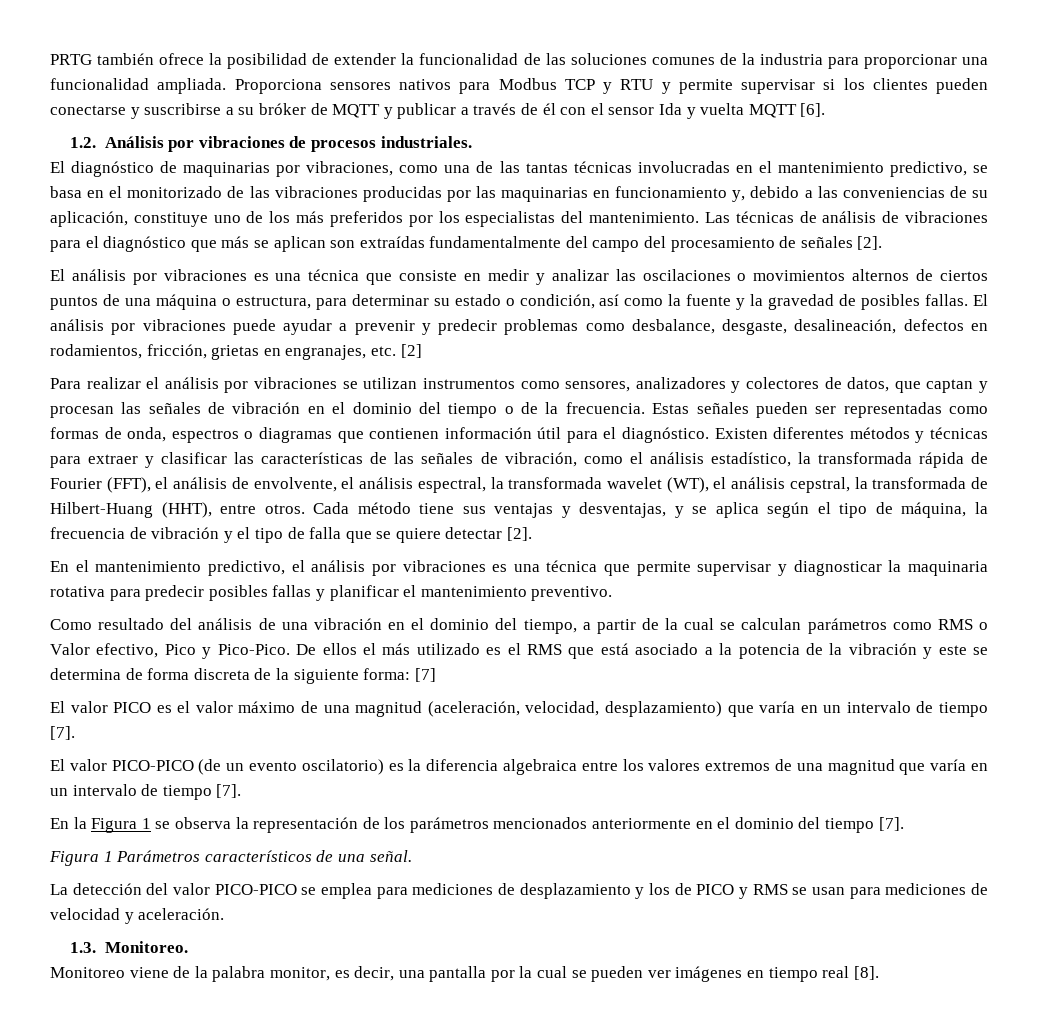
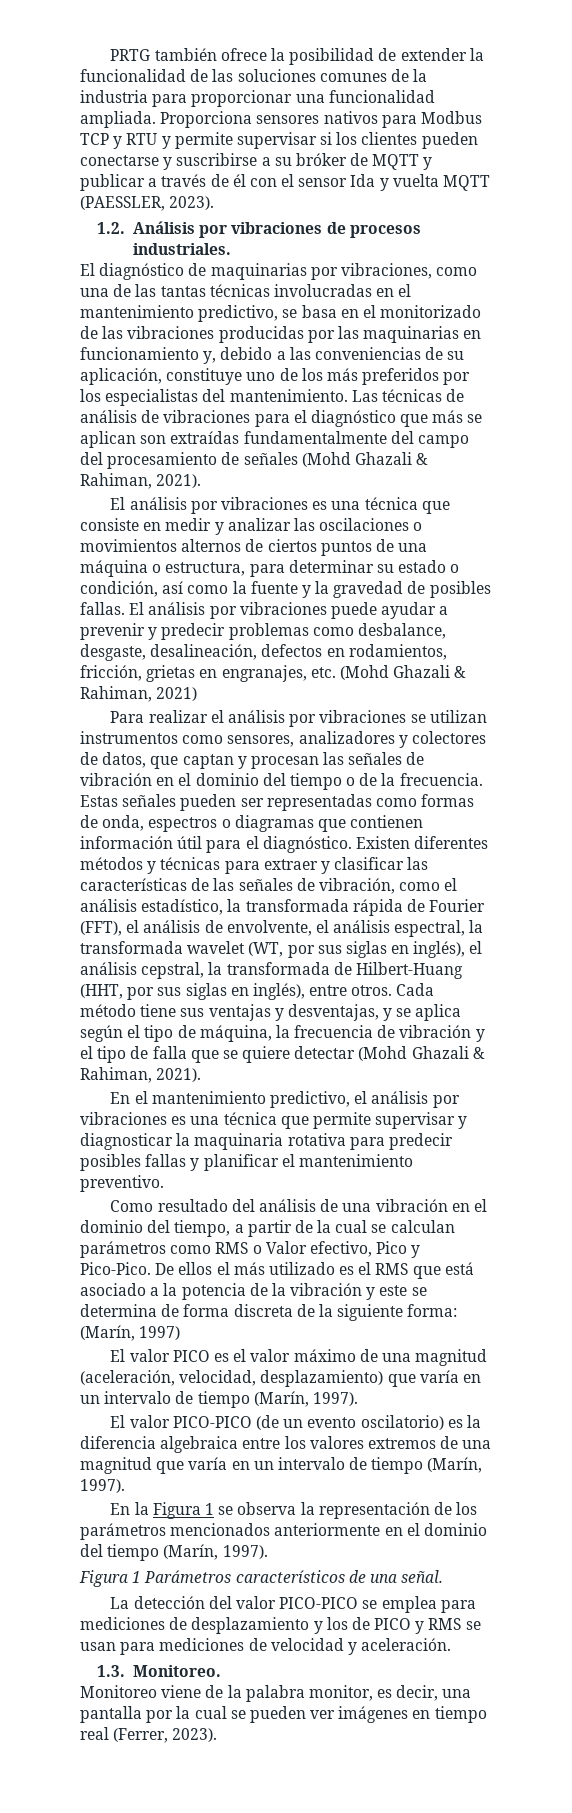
- Proporciona sensores nativos para Modbus TCP y RTU y permite supervisar si los clientes pueden conectarse y suscribirse a su bróker de MQTT y publicar a través de él con el sensor Ida y vuelta MQTT [6].
+ Proporciona sensores nativos para Modbus TCP y RTU y permite supervisar si los clientes pueden conectarse y suscribirse a su bróker de MQTT y publicar a través de él con el sensor Ida y vuelta MQTT (PAESSLER, 2023).
- Las técnicas de análisis de vibraciones para el diagnóstico que más se aplican son extraídas fundamentalmente del campo del procesamiento de señales [2].
+ Las técnicas de análisis de vibraciones para el diagnóstico que más se aplican son extraídas fundamentalmente del campo del procesamiento de señales (Mohd Ghazali & Rahiman, 2021).
- El análisis por vibraciones puede ayudar a prevenir y predecir problemas como desbalance, desgaste, desalineación, defectos en rodamientos, fricción, grietas en engranajes, etc. [2]
+ El análisis por vibraciones puede ayudar a prevenir y predecir problemas como desbalance, desgaste, desalineación, defectos en rodamientos, fricción, grietas en engranajes, etc. (Mohd Ghazali & Rahiman, 2021)
- Existen diferentes métodos y técnicas para extraer y clasificar las características de las señales de vibración, como el análisis estadístico, la transformada rápida de Fourier (FFT), el análisis de envolvente, el análisis espectral, la transformada wavelet (WT), el análisis cepstral, la transformada de Hilbert-Huang (HHT), entre otros.
+ Existen diferentes métodos y técnicas para extraer y clasificar las características de las señales de vibración, como el análisis estadístico, la transformada rápida de Fourier (FFT), el análisis de envolvente, el análisis espectral, la transformada wavelet (WT, por sus siglas en inglés), el análisis cepstral, la transformada de Hilbert-Huang (HHT, por sus siglas en inglés), entre otros.
- Cada método tiene sus ventajas y desventajas, y se aplica según el tipo de máquina, la frecuencia de vibración y el tipo de falla que se quiere detectar [2].
+ Cada método tiene sus ventajas y desventajas, y se aplica según el tipo de máquina, la frecuencia de vibración y el tipo de falla que se quiere detectar (Mohd Ghazali & Rahiman, 2021).
- De ellos el más utilizado es el RMS que está asociado a la potencia de la vibración y este se determina de forma discreta de la siguiente forma: [7]
+ De ellos el más utilizado es el RMS que está asociado a la potencia de la vibración y este se determina de forma discreta de la siguiente forma: (Marín, 1997)
- El valor PICO es el valor máximo de una magnitud (aceleración, velocidad, desplazamiento) que varía en un intervalo de tiempo [7].
+ El valor PICO es el valor máximo de una magnitud (aceleración, velocidad, desplazamiento) que varía en un intervalo de tiempo (Marín, 1997).
- El valor PICO-PICO (de un evento oscilatorio) es la diferencia algebraica entre los valores extremos de una magnitud que varía en un intervalo de tiempo [7].
+ El valor PICO-PICO (de un evento oscilatorio) es la diferencia algebraica entre los valores extremos de una magnitud que varía en un intervalo de tiempo (Marín, 1997).
- En la Figura 1 se observa la representación de los parámetros mencionados anteriormente en el dominio del tiempo [7].
+ En la Figura 1 se observa la representación de los parámetros mencionados anteriormente en el dominio del tiempo (Marín, 1997).
- Monitoreo viene de la palabra monitor, es decir, una pantalla por la cual se pueden ver imágenes en tiempo real [8].
+ Monitoreo viene de la palabra monitor, es decir, una pantalla por la cual se pueden ver imágenes en tiempo real (Ferrer, 2023).

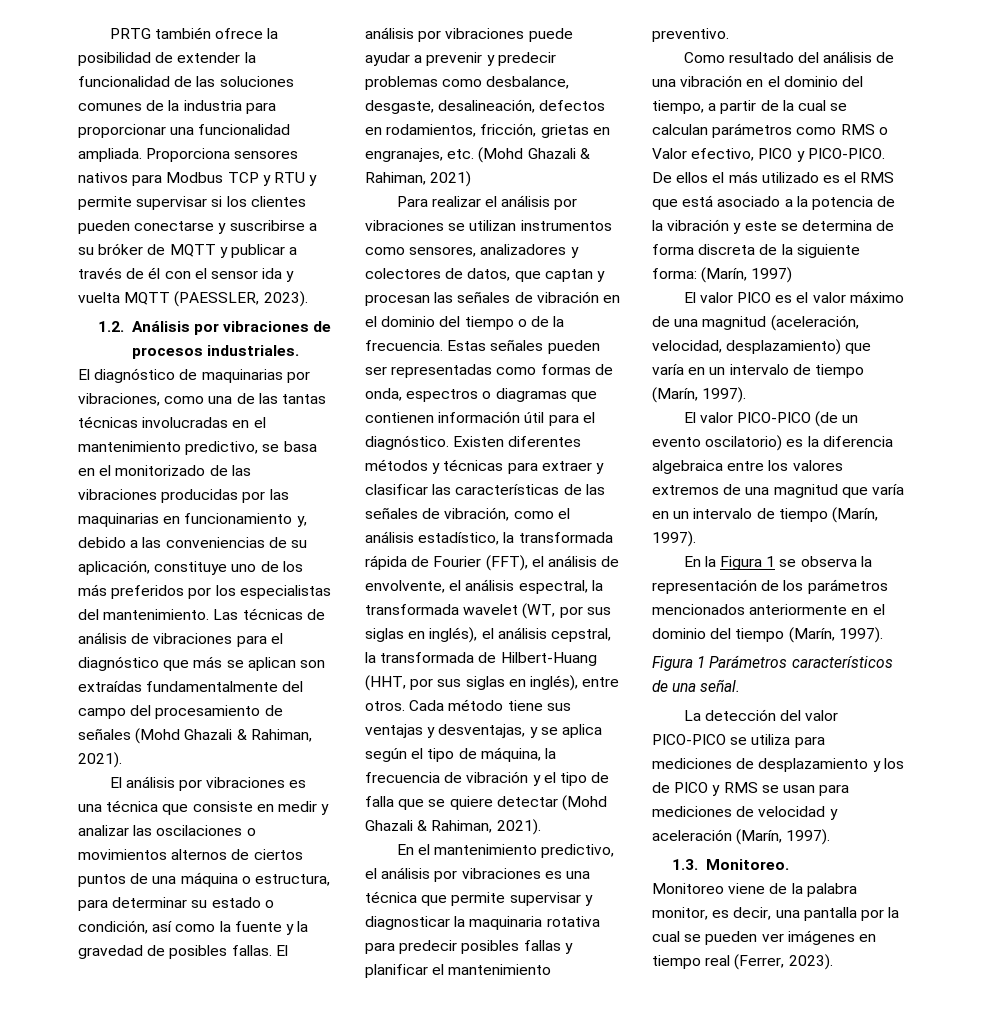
- Proporciona sensores nativos para Modbus TCP y RTU y permite supervisar si los clientes pueden conectarse y suscribirse a su bróker de MQTT y publicar a través de él con el sensor Ida y vuelta MQTT (PAESSLER, 2023).
+ Proporciona sensores nativos para Modbus TCP y RTU y permite supervisar si los clientes pueden conectarse y suscribirse a su bróker de MQTT y publicar a través de él con el sensor ida y vuelta MQTT (PAESSLER, 2023).
- Como resultado del análisis de una vibración en el dominio del tiempo, a partir de la cual se calculan parámetros como RMS o Valor efectivo, Pico y Pico-Pico.
+ Como resultado del análisis de una vibración en el dominio del tiempo, a partir de la cual se calculan parámetros como RMS o Valor efectivo, PICO y PICO-PICO.
- La detección del valor PICO-PICO se emplea para mediciones de desplazamiento y los de PICO y RMS se usan para mediciones de velocidad y aceleración.
+ La detección del valor PICO-PICO se utiliza para mediciones de desplazamiento y los de PICO y RMS se usan para mediciones de velocidad y aceleración (Marín, 1997).

